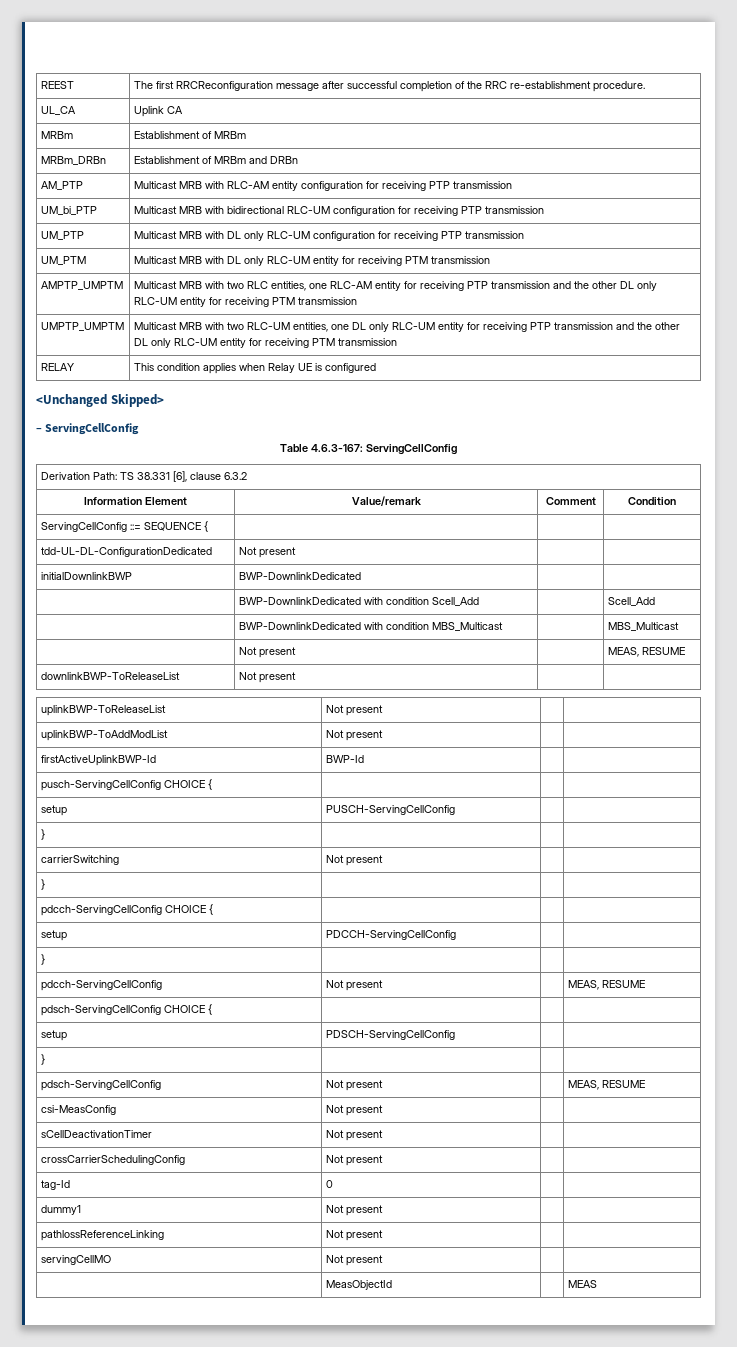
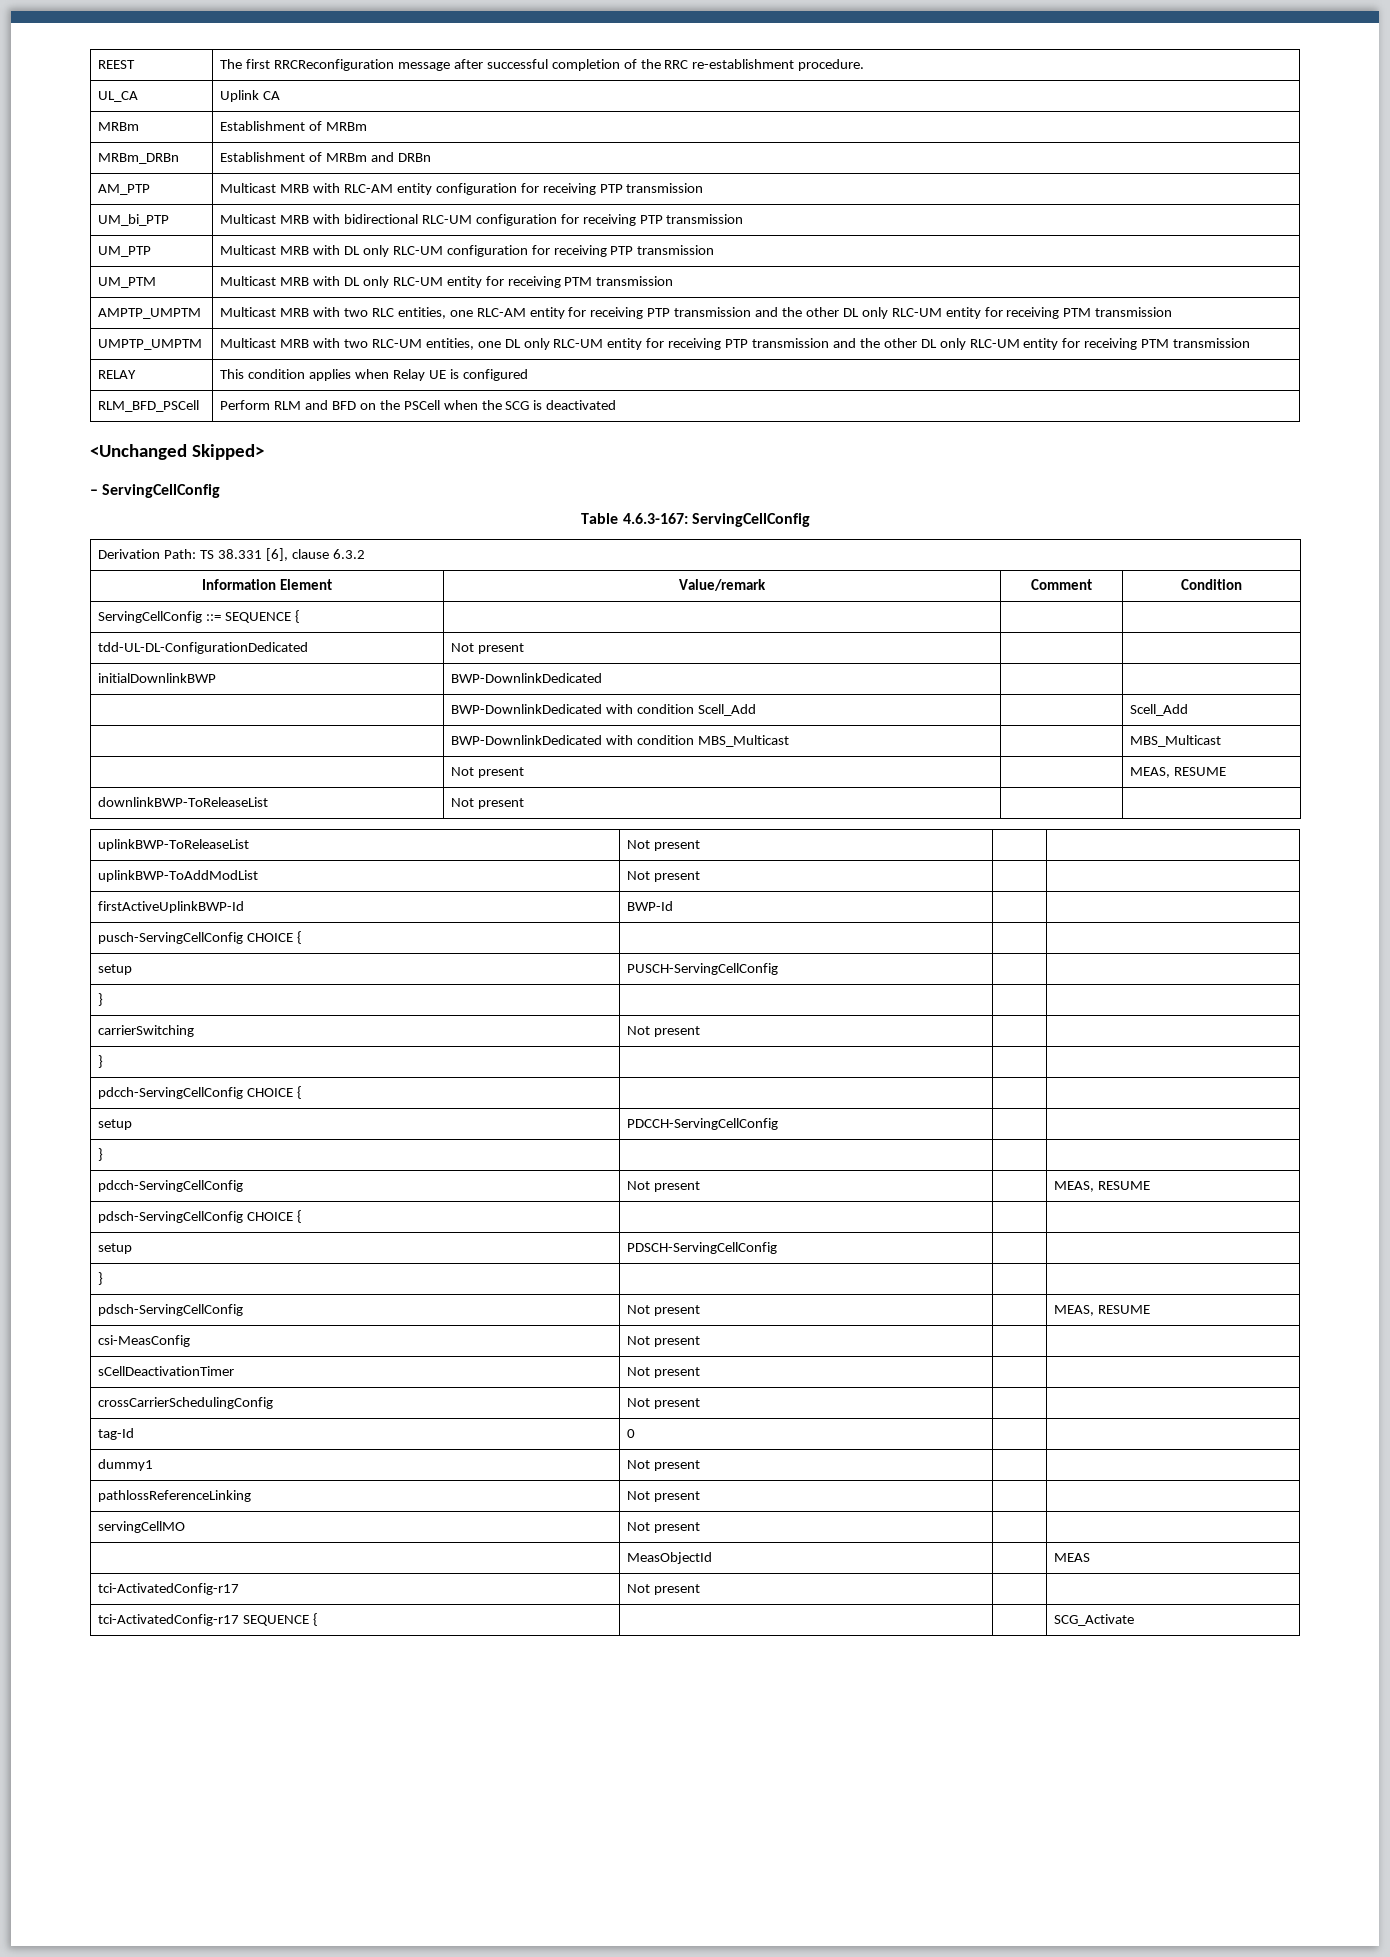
+ RLM_BFD_PSCell | Perform RLM and BFD on the PSCell when the SCG is deactivated
+ tci-ActivatedConfig-r17 | Not present | |
+ tci-ActivatedConfig-r17 SEQUENCE { | | | SCG_Activate

